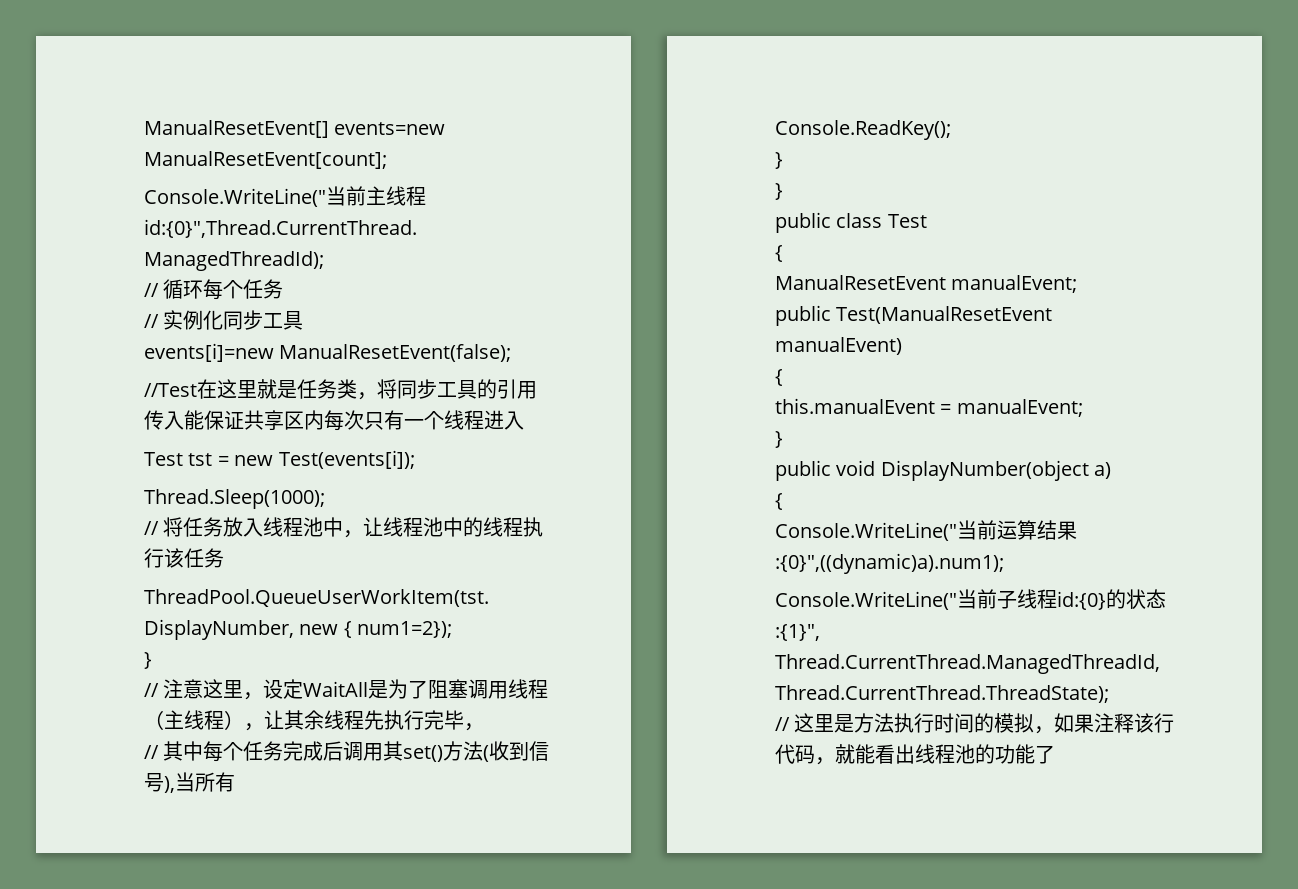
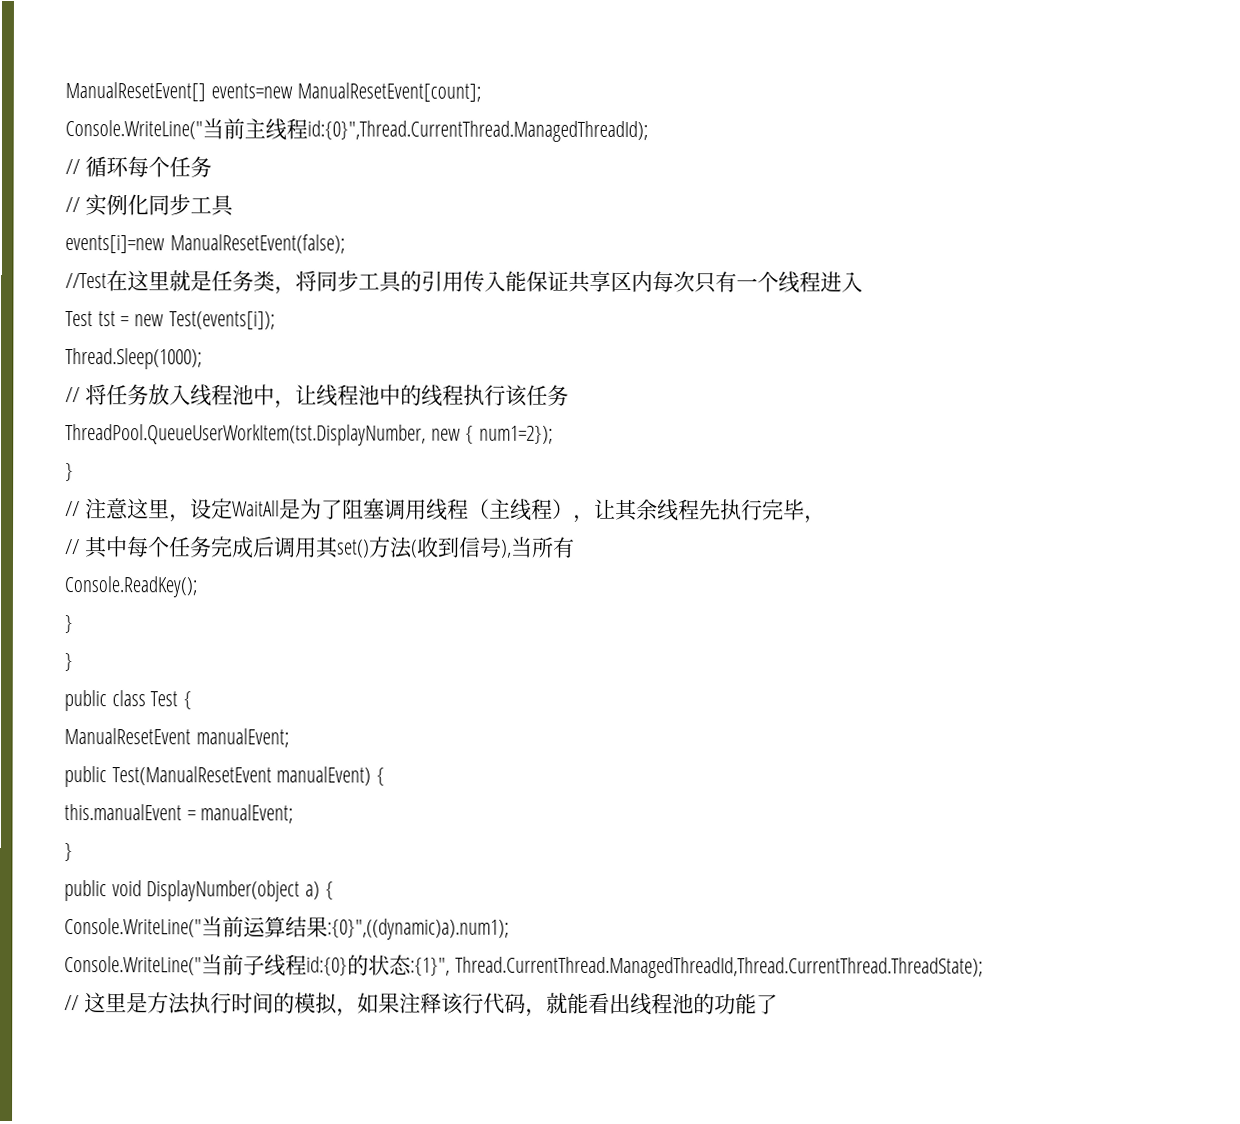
- public class Test
- {
+ public class Test {
- public Test(ManualResetEvent manualEvent)
- {
+ public Test(ManualResetEvent manualEvent) {
- public void DisplayNumber(object a)
- {
+ public void DisplayNumber(object a) {

